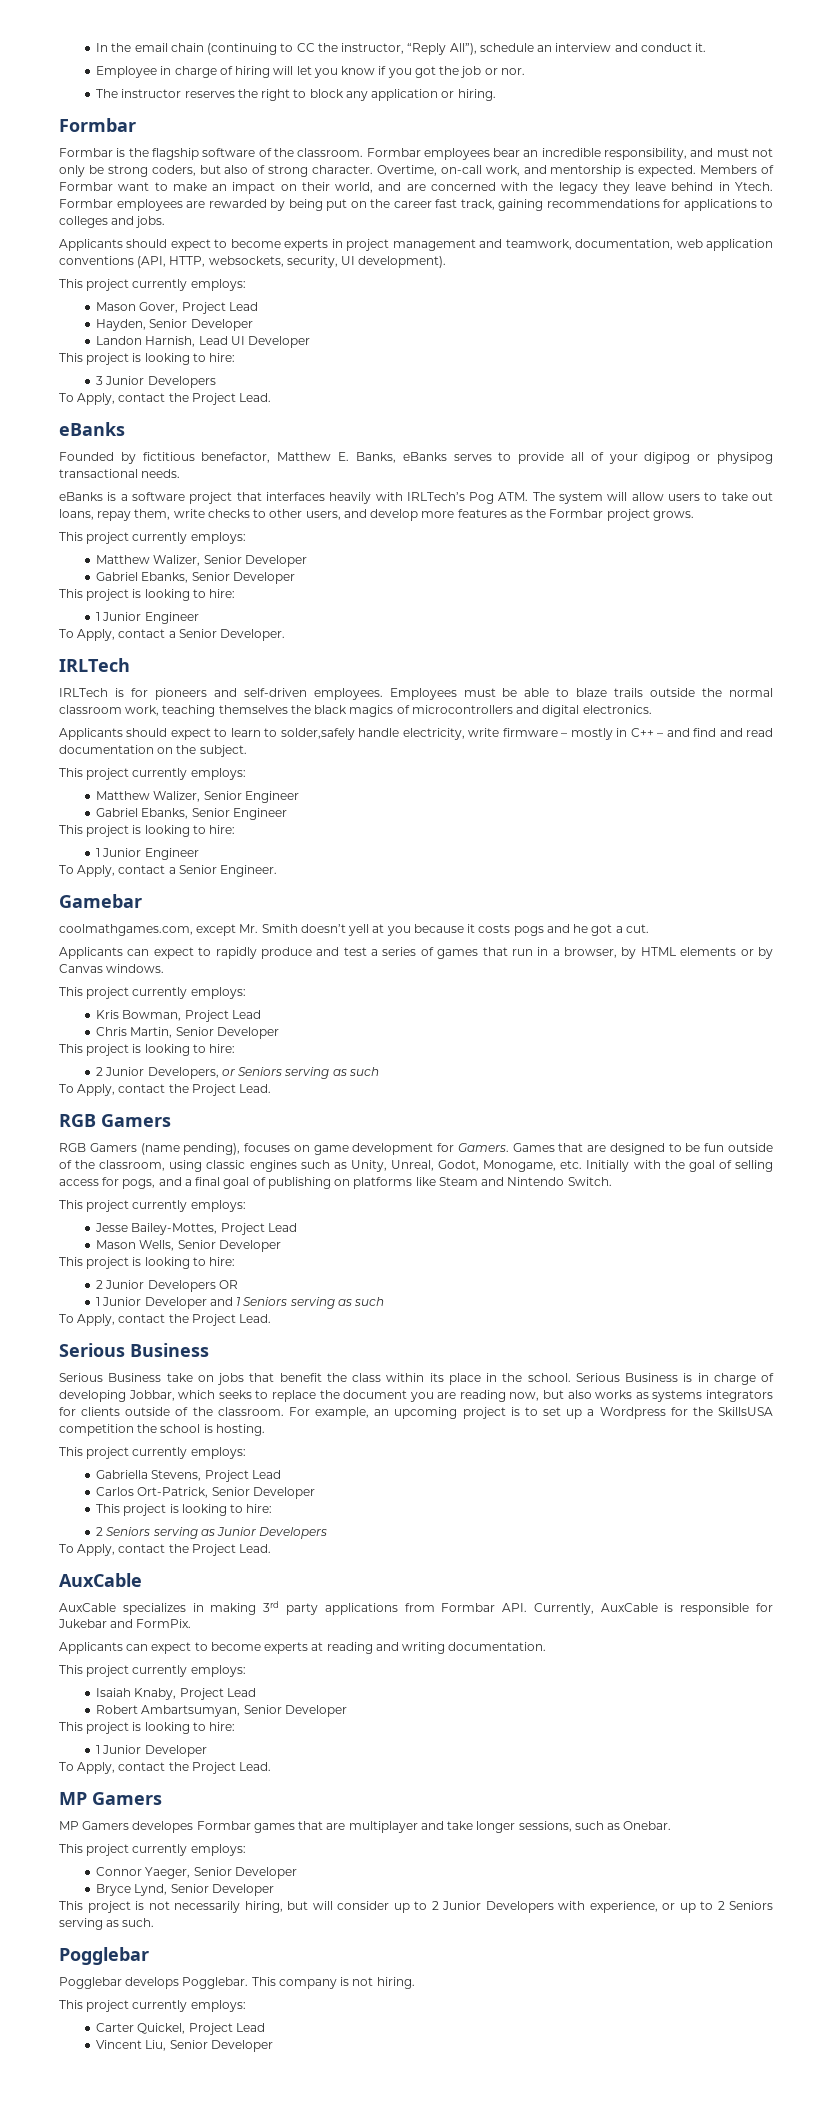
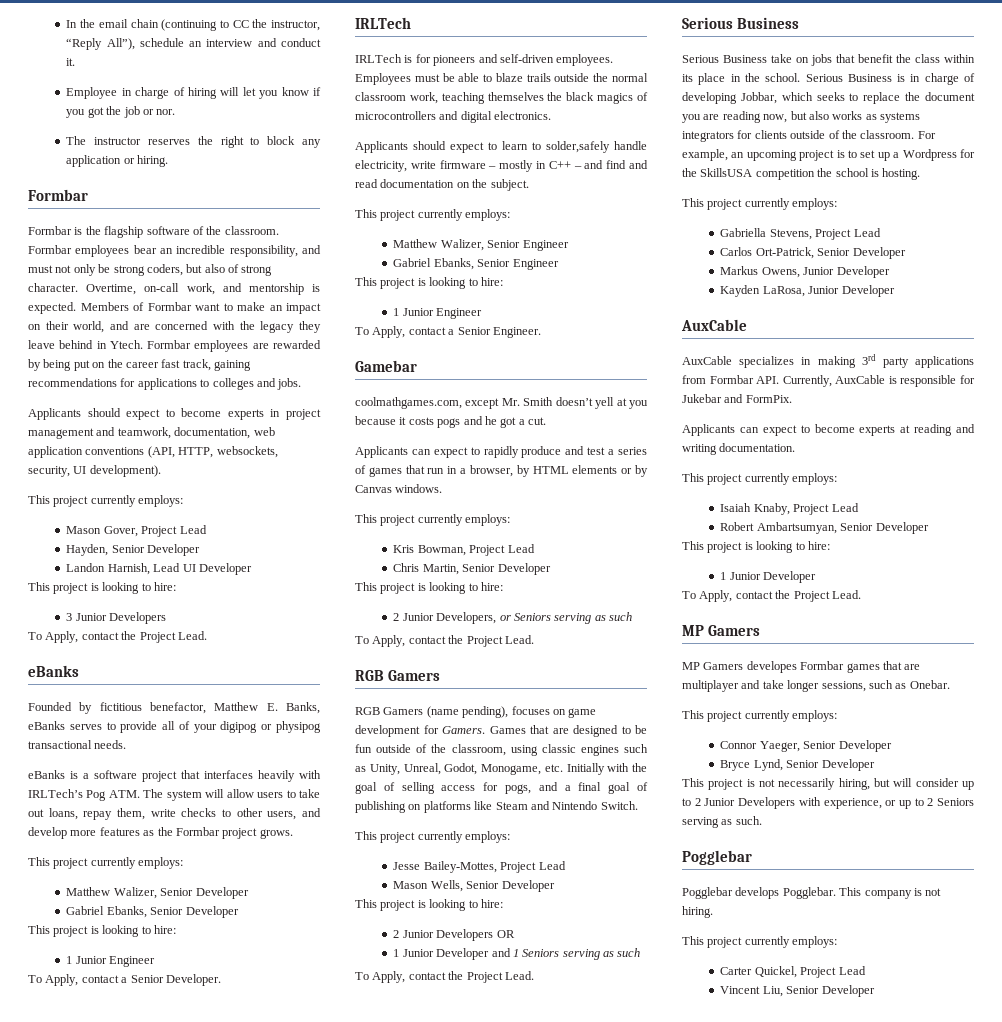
  Carlos Ort-Patrick, Senior Developer
- This project is looking to hire:
- 2 Seniors serving as Junior Developers
- To Apply, contact the Project Lead.
+ Markus Owens, Junior Developer
+ Kayden LaRosa, Junior Developer

